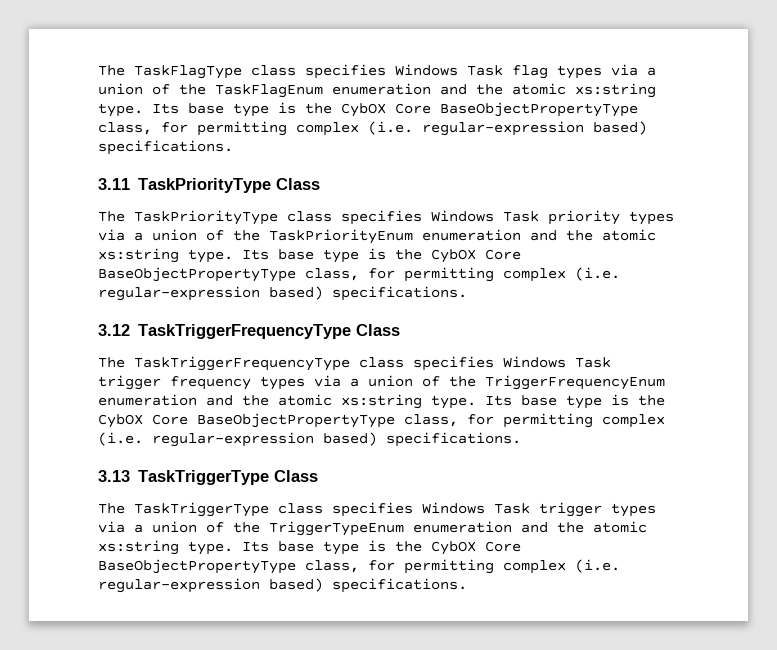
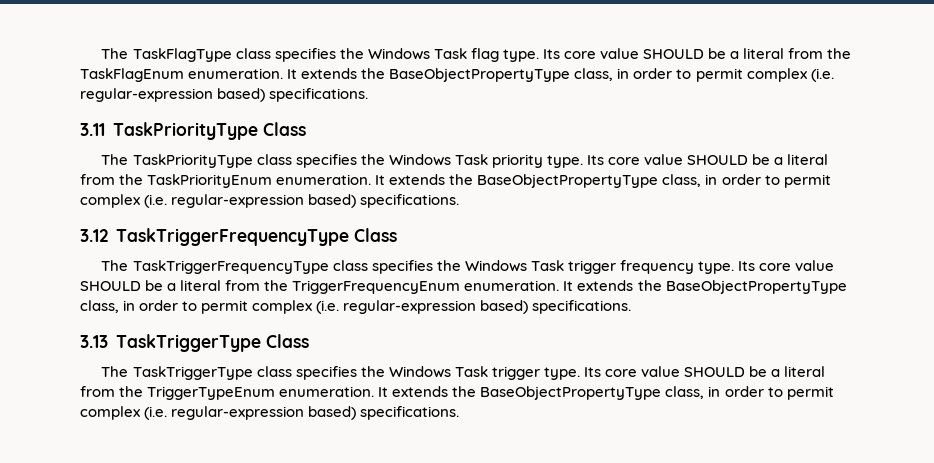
- The TaskFlagType class specifies Windows Task flag types via a union of the TaskFlagEnum enumeration and the atomic xs:string type. Its base type is the CybOX Core BaseObjectPropertyType class, for permitting complex (i.e. regular-expression based) specifications.
+ The TaskFlagType class specifies the Windows Task flag type. Its core value SHOULD be a literal from the TaskFlagEnum enumeration. It extends the BaseObjectPropertyType class, in order to permit complex (i.e. regular-expression based) specifications.
- The TaskPriorityType class specifies Windows Task priority types via a union of the TaskPriorityEnum enumeration and the atomic xs:string type. Its base type is the CybOX Core BaseObjectPropertyType class, for permitting complex (i.e. regular-expression based) specifications.
+ The TaskPriorityType class specifies the Windows Task priority type. Its core value SHOULD be a literal from the TaskPriorityEnum enumeration. It extends the BaseObjectPropertyType class, in order to permit complex (i.e. regular-expression based) specifications.
- The TaskTriggerFrequencyType class specifies Windows Task trigger frequency types via a union of the TriggerFrequencyEnum enumeration and the atomic xs:string type. Its base type is the CybOX Core BaseObjectPropertyType class, for permitting complex (i.e. regular-expression based) specifications.
+ The TaskTriggerFrequencyType class specifies the Windows Task trigger frequency type. Its core value SHOULD be a literal from the TriggerFrequencyEnum enumeration. It extends the BaseObjectPropertyType class, in order to permit complex (i.e. regular-expression based) specifications.
- The TaskTriggerType class specifies Windows Task trigger types via a union of the TriggerTypeEnum enumeration and the atomic xs:string type. Its base type is the CybOX Core BaseObjectPropertyType class, for permitting complex (i.e. regular-expression based) specifications.
+ The TaskTriggerType class specifies the Windows Task trigger type. Its core value SHOULD be a literal from the TriggerTypeEnum enumeration. It extends the BaseObjectPropertyType class, in order to permit complex (i.e. regular-expression based) specifications.

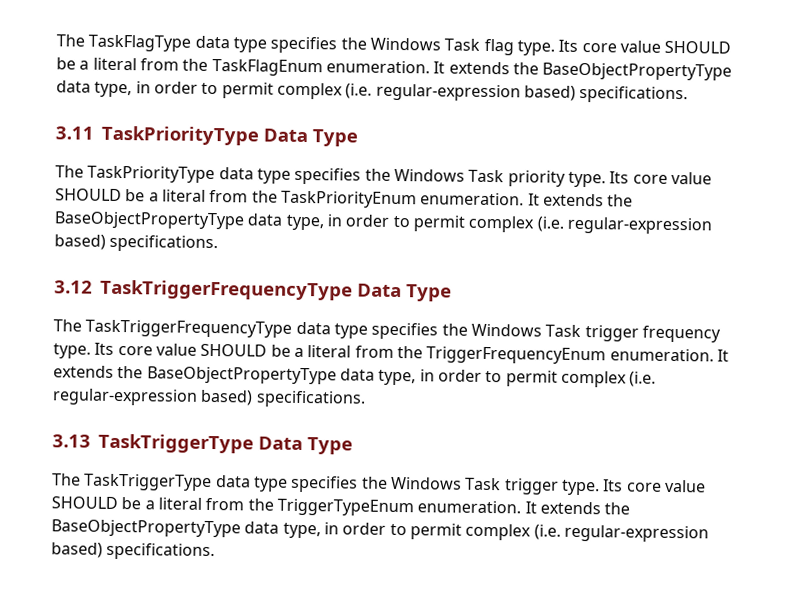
- The TaskFlagType class specifies the Windows Task flag type.
+ The TaskFlagType data type specifies the Windows Task flag type.
- Its core value SHOULD be a literal from the TaskFlagEnum enumeration. It extends the BaseObjectPropertyType class, in order to permit complex (i.e. regular-expression based) specifications.
+ Its core value SHOULD be a literal from the TaskFlagEnum enumeration. It extends the BaseObjectPropertyType data type, in order to permit complex (i.e. regular-expression based) specifications.
- 3.11 TaskPriorityType Class
+ 3.11 TaskPriorityType Data Type
- The TaskPriorityType class specifies the Windows Task priority type.
+ The TaskPriorityType data type specifies the Windows Task priority type.
- Its core value SHOULD be a literal from the TaskPriorityEnum enumeration. It extends the BaseObjectPropertyType class, in order to permit complex (i.e. regular-expression based) specifications.
+ Its core value SHOULD be a literal from the TaskPriorityEnum enumeration. It extends the BaseObjectPropertyType data type, in order to permit complex (i.e. regular-expression based) specifications.
- 3.12 TaskTriggerFrequencyType Class
+ 3.12 TaskTriggerFrequencyType Data Type
- The TaskTriggerFrequencyType class specifies the Windows Task trigger frequency type.
+ The TaskTriggerFrequencyType data type specifies the Windows Task trigger frequency type.
- Its core value SHOULD be a literal from the TriggerFrequencyEnum enumeration. It extends the BaseObjectPropertyType class, in order to permit complex (i.e. regular-expression based) specifications.
+ Its core value SHOULD be a literal from the TriggerFrequencyEnum enumeration. It extends the BaseObjectPropertyType data type, in order to permit complex (i.e. regular-expression based) specifications.
- 3.13 TaskTriggerType Class
+ 3.13 TaskTriggerType Data Type
- The TaskTriggerType class specifies the Windows Task trigger type.
+ The TaskTriggerType data type specifies the Windows Task trigger type.
- Its core value SHOULD be a literal from the TriggerTypeEnum enumeration. It extends the BaseObjectPropertyType class, in order to permit complex (i.e. regular-expression based) specifications.
+ Its core value SHOULD be a literal from the TriggerTypeEnum enumeration. It extends the BaseObjectPropertyType data type, in order to permit complex (i.e. regular-expression based) specifications.

